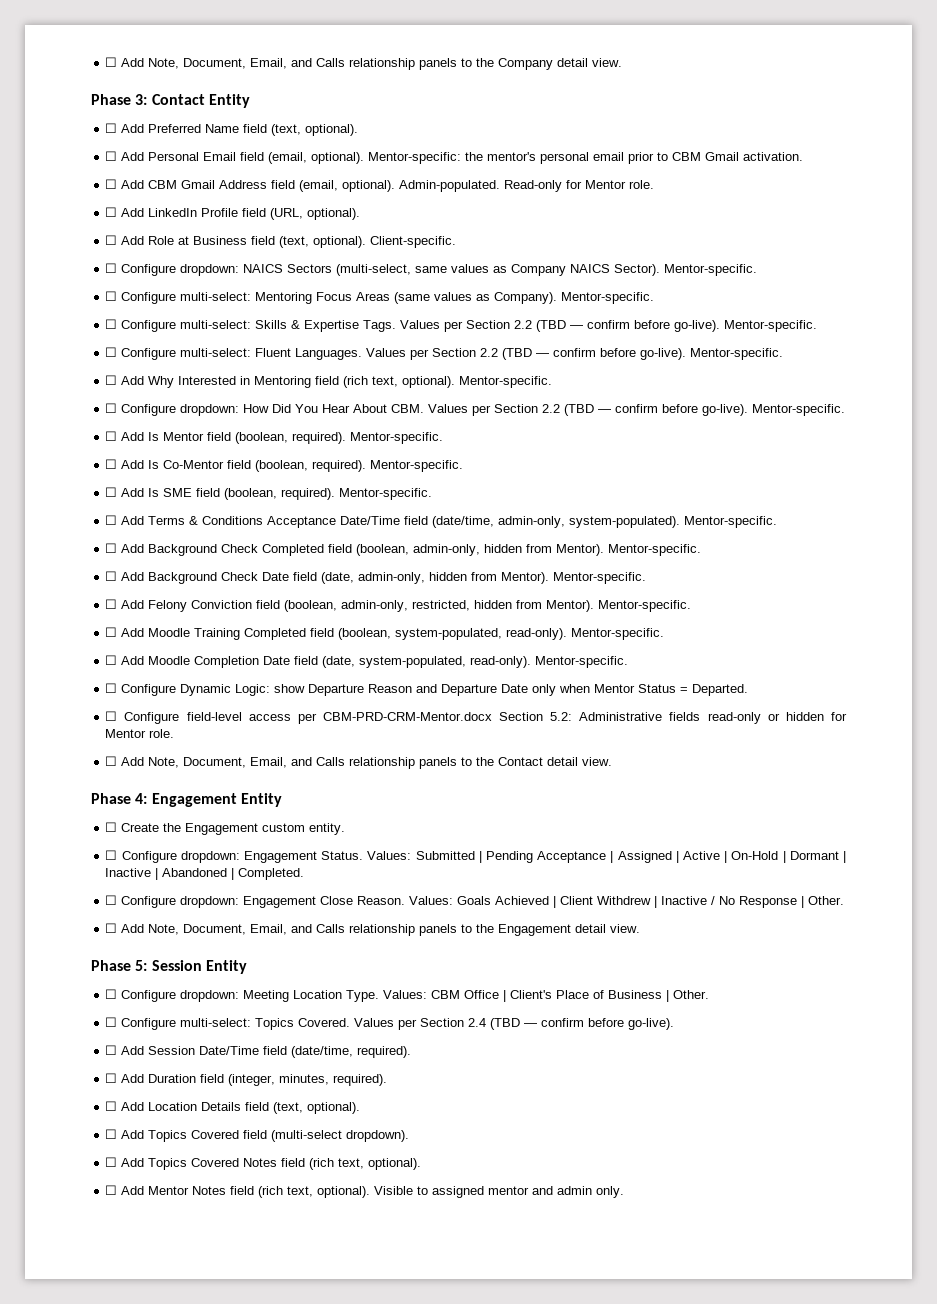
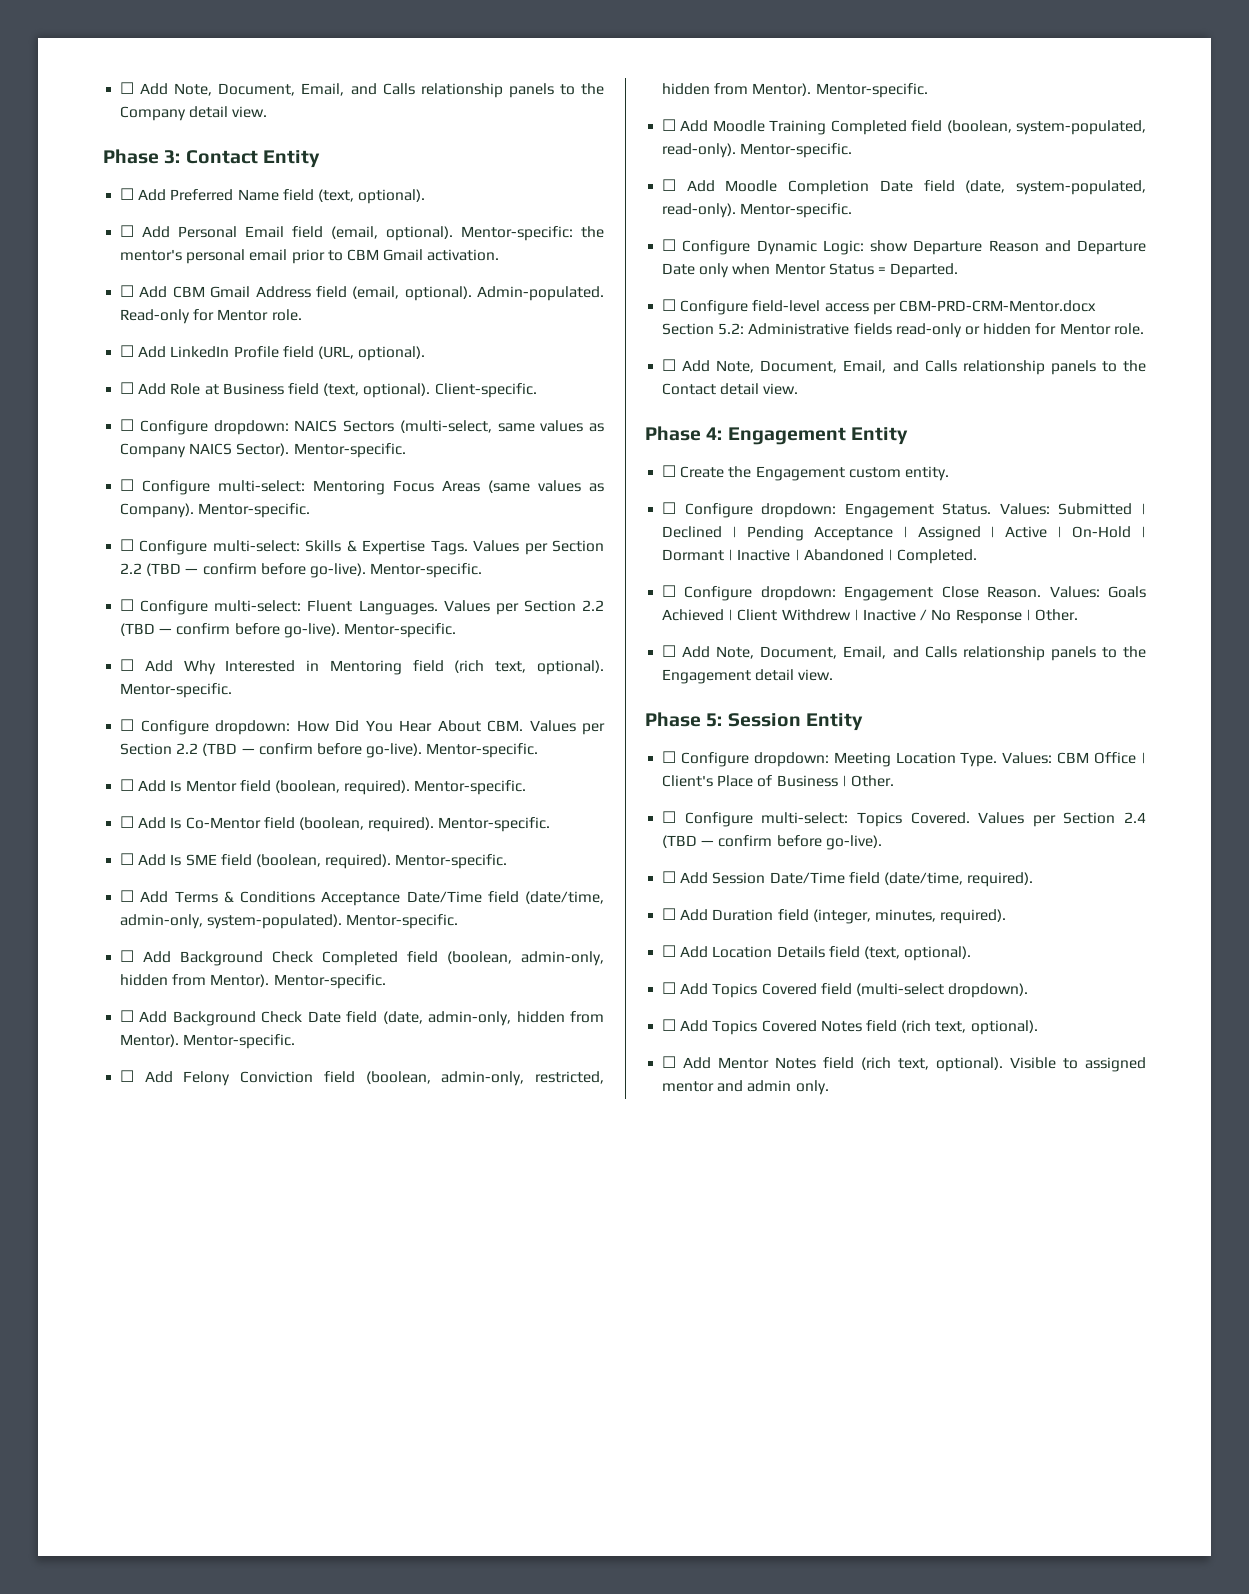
- Values: Submitted | Pending Acceptance | Assigned | Active | On-Hold | Dormant | Inactive | Abandoned | Completed.
+ Values: Submitted | Declined | Pending Acceptance | Assigned | Active | On-Hold | Dormant | Inactive | Abandoned | Completed.

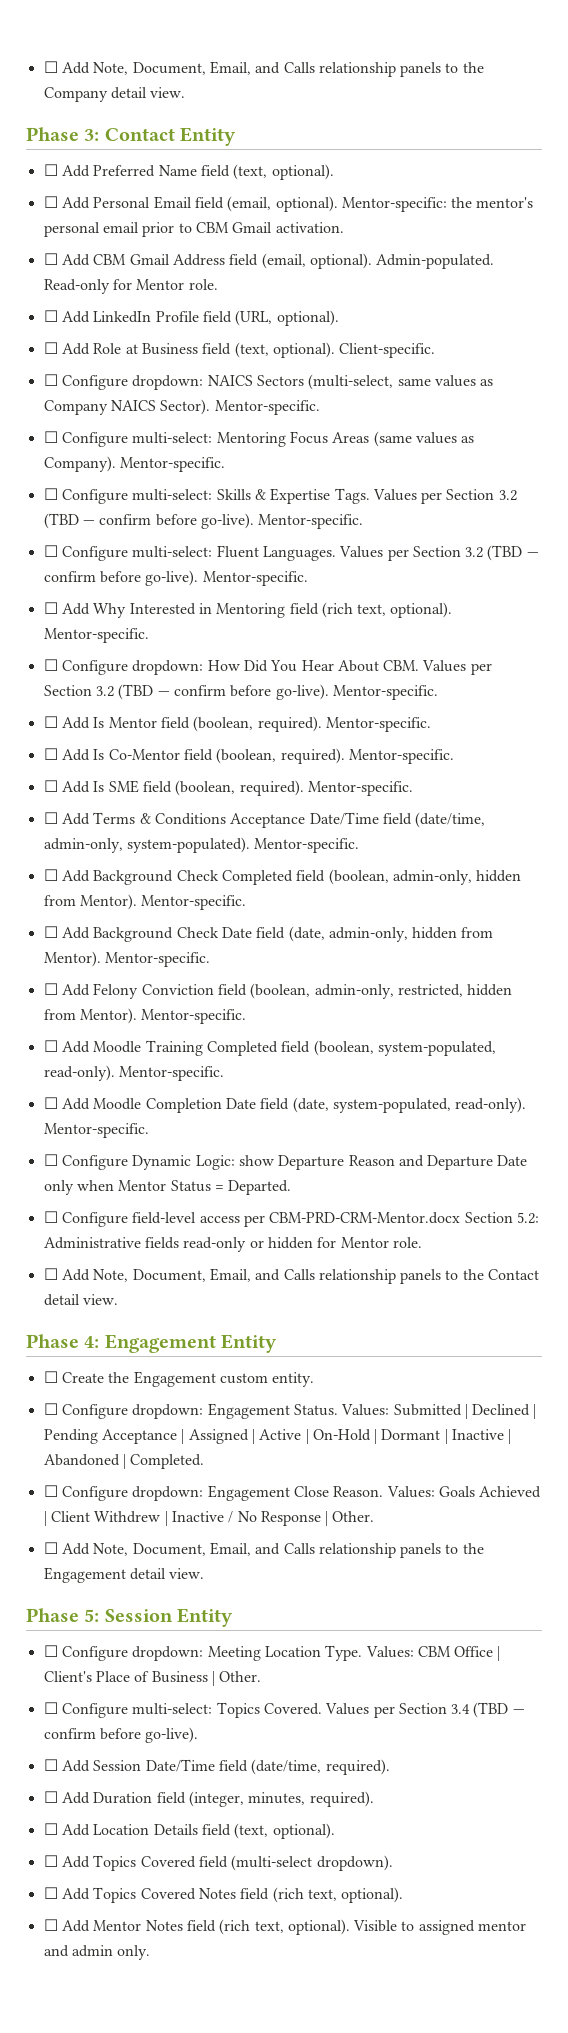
- ☐ Configure multi-select: Skills & Expertise Tags. Values per Section 2.2 (TBD — confirm before go-live).
+ ☐ Configure multi-select: Skills & Expertise Tags. Values per Section 3.2 (TBD — confirm before go-live).
- ☐ Configure multi-select: Fluent Languages. Values per Section 2.2 (TBD — confirm before go-live).
+ ☐ Configure multi-select: Fluent Languages. Values per Section 3.2 (TBD — confirm before go-live).
- ☐ Configure dropdown: How Did You Hear About CBM. Values per Section 2.2 (TBD — confirm before go-live).
+ ☐ Configure dropdown: How Did You Hear About CBM. Values per Section 3.2 (TBD — confirm before go-live).
- Values per Section 2.4 (TBD — confirm before go-live).
+ Values per Section 3.4 (TBD — confirm before go-live).

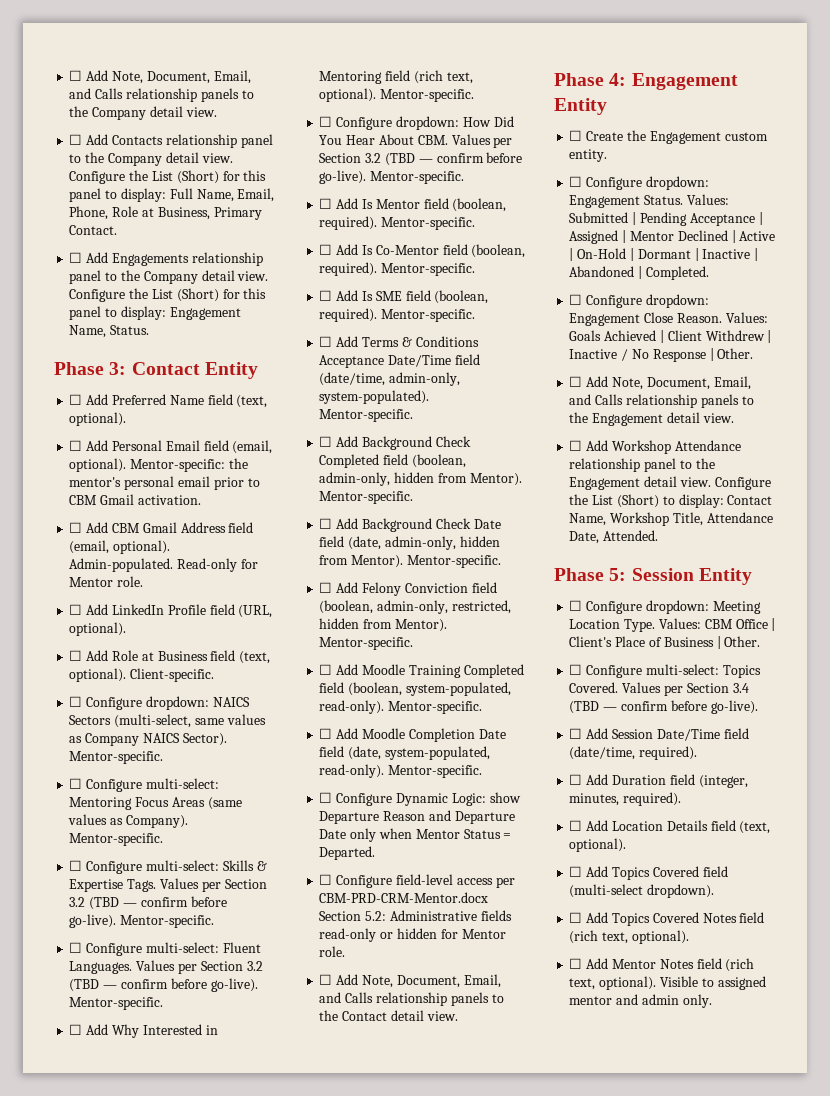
+ ☐ Add Contacts relationship panel to the Company detail view. Configure the List (Short) for this panel to display: Full Name, Email, Phone, Role at Business, Primary Contact.
+ ☐ Add Engagements relationship panel to the Company detail view. Configure the List (Short) for this panel to display: Engagement Name, Status.
- Values: Submitted | Declined | Pending Acceptance | Assigned | Active | On-Hold | Dormant | Inactive | Abandoned | Completed.
+ Values: Submitted | Pending Acceptance | Assigned | Mentor Declined | Active | On-Hold | Dormant | Inactive | Abandoned | Completed.
+ ☐ Add Workshop Attendance relationship panel to the Engagement detail view. Configure the List (Short) to display: Contact Name, Workshop Title, Attendance Date, Attended.

